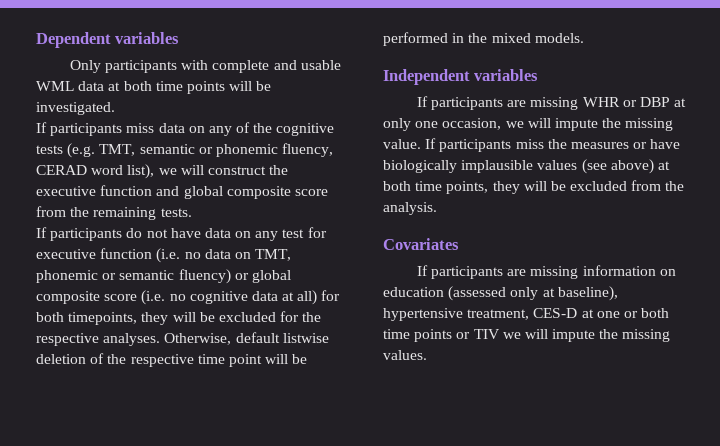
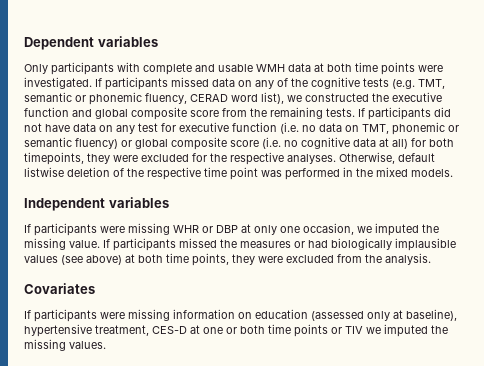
- Only participants with complete and usable WML data at both time points will be investigated.
- If participants miss data on any of the cognitive tests (e.g. TMT, semantic or phonemic fluency, CERAD word list), we will construct the executive function and global composite score from the remaining tests.
- If participants do not have data on any test for executive function (i.e. no data on TMT, phonemic or semantic fluency) or global composite score (i.e. no cognitive data at all) for both timepoints, they will be excluded for the respective analyses.
+ Only participants with complete and usable WMH data at both time points were investigated. If participants missed data on any of the cognitive tests (e.g. TMT, semantic or phonemic fluency, CERAD word list), we constructed the executive function and global composite score from the remaining tests. If participants did not have data on any test for executive function (i.e. no data on TMT, phonemic or semantic fluency) or global composite score (i.e. no cognitive data at all) for both timepoints, they were excluded for the respective analyses.
- Otherwise, default listwise deletion of the respective time point will be performed in the mixed models.
+ Otherwise, default listwise deletion of the respective time point was performed in the mixed models.
- If participants are missing WHR or DBP at only one occasion, we will impute the missing value.
+ If participants were missing WHR or DBP at only one occasion, we imputed the missing value.
- If participants miss the measures or have biologically implausible values (see above) at both time points, they will be excluded from the analysis.
+ If participants missed the measures or had biologically implausible values (see above) at both time points, they were excluded from the analysis.
- If participants are missing information on education (assessed only at baseline), hypertensive treatment, CES-D at one or both time points or TIV we will impute the missing values.
+ If participants were missing information on education (assessed only at baseline), hypertensive treatment, CES-D at one or both time points or TIV we imputed the missing values.

